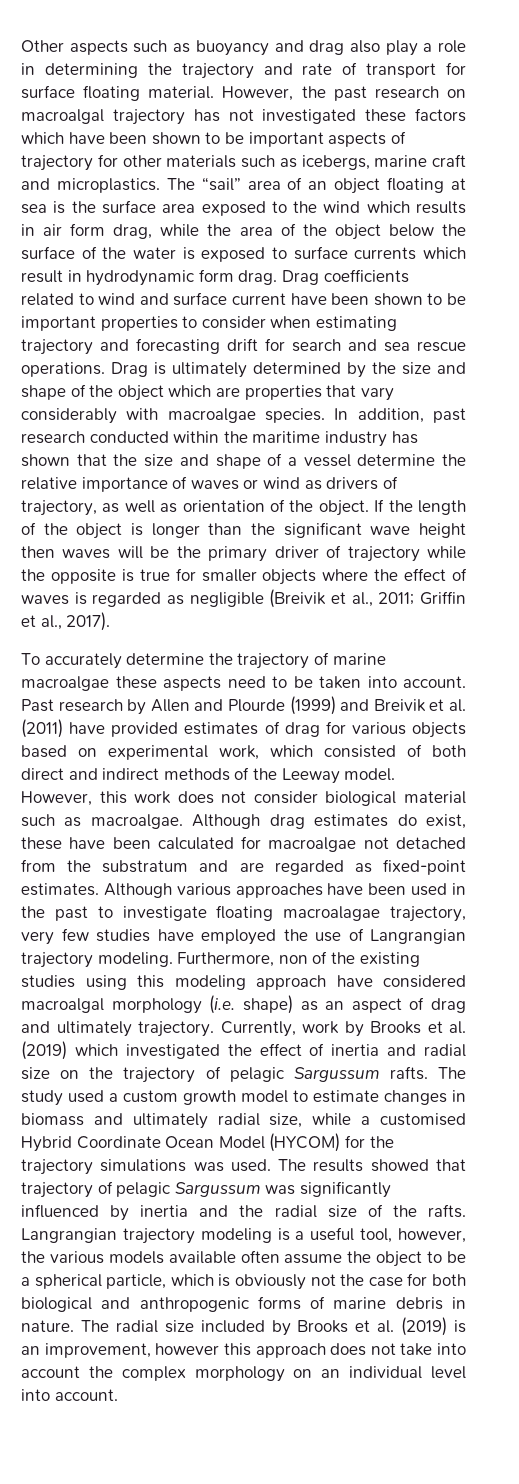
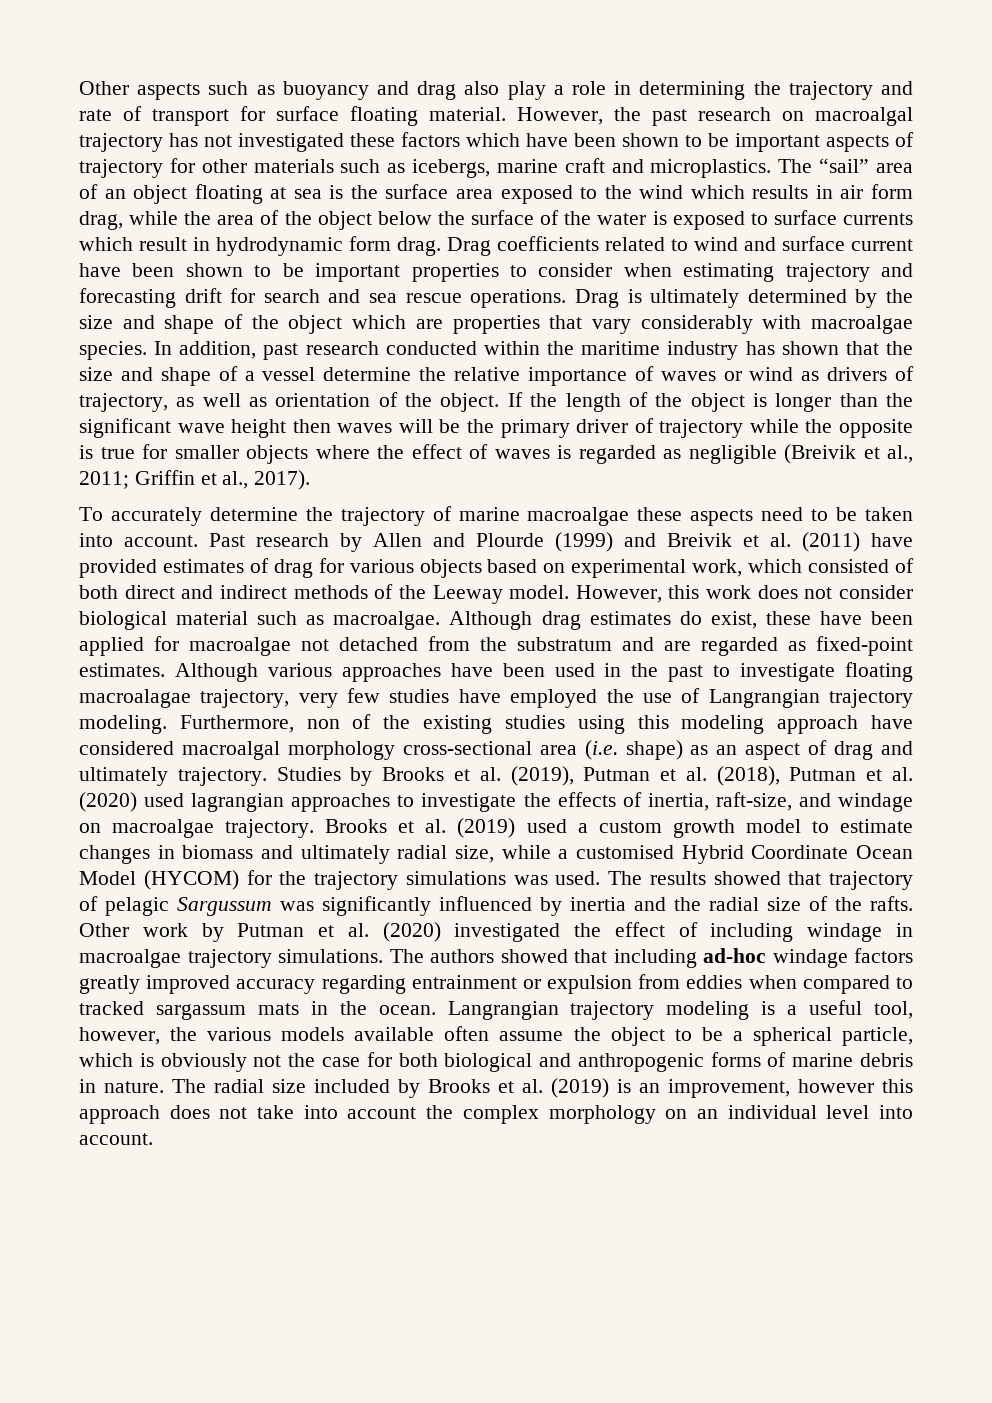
- Although drag estimates do exist, these have been calculated for macroalgae not detached from the substratum and are regarded as fixed-point estimates.
+ Although drag estimates do exist, these have been applied for macroalgae not detached from the substratum and are regarded as fixed-point estimates.
- Furthermore, non of the existing studies using this modeling approach have considered macroalgal morphology (i.e. shape) as an aspect of drag and ultimately trajectory.
+ Furthermore, non of the existing studies using this modeling approach have considered macroalgal morphology cross-sectional area (i.e. shape) as an aspect of drag and ultimately trajectory.
- Currently, work by Brooks et al. (2019) which investigated the effect of inertia and radial size on the trajectory of pelagic Sargussum rafts. The study used a custom growth model to estimate changes in biomass and ultimately radial size, while a customised Hybrid Coordinate Ocean Model (HYCOM) for the trajectory simulations was used.
+ Studies by Brooks et al. (2019), Putman et al. (2018), Putman et al. (2020) used lagrangian approaches to investigate the effects of inertia, raft-size, and windage on macroalgae trajectory. Brooks et al. (2019) used a custom growth model to estimate changes in biomass and ultimately radial size, while a customised Hybrid Coordinate Ocean Model (HYCOM) for the trajectory simulations was used.
+ Other work by Putman et al. (2020) investigated the effect of including windage in macroalgae trajectory simulations. The authors showed that including ad-hoc windage factors greatly improved accuracy regarding entrainment or expulsion from eddies when compared to tracked sargassum mats in the ocean.

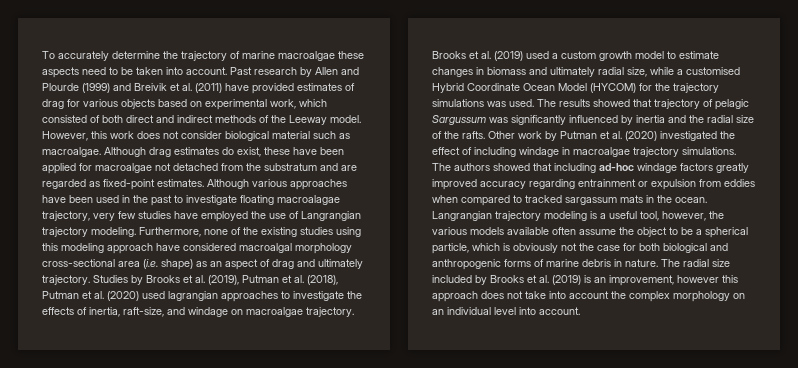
- Other aspects such as buoyancy and drag also play a role in determining the trajectory and rate of transport for surface floating material. However, the past research on macroalgal trajectory has not investigated these factors which have been shown to be important aspects of trajectory for other materials such as icebergs, marine craft and microplastics. The “sail” area of an object floating at sea is the surface area exposed to the wind which results in air form drag, while the area of the object below the surface of the water is exposed to surface currents which result in hydrodynamic form drag. Drag coefficients related to wind and surface current have been shown to be important properties to consider when estimating trajectory and forecasting drift for search and sea rescue operations. Drag is ultimately determined by the size and shape of the object which are properties that vary considerably with macroalgae species. In addition, past research conducted within the maritime industry has shown that the size and shape of a vessel determine the relative importance of waves or wind as drivers of trajectory, as well as orientation of the object. If the length of the object is longer than the significant wave height then waves will be the primary driver of trajectory while the opposite is true for smaller objects where the effect of waves is regarded as negligible (Breivik et al., 2011; Griffin et al., 2017).
- Furthermore, non of the existing studies using this modeling approach have considered macroalgal morphology cross-sectional area (i.e. shape) as an aspect of drag and ultimately trajectory.
+ Furthermore, none of the existing studies using this modeling approach have considered macroalgal morphology cross-sectional area (i.e. shape) as an aspect of drag and ultimately trajectory.

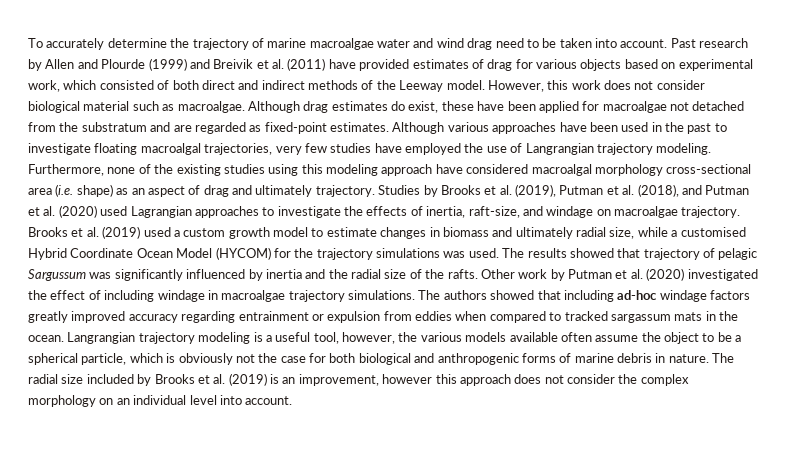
- To accurately determine the trajectory of marine macroalgae these aspects need to be taken into account.
+ To accurately determine the trajectory of marine macroalgae water and wind drag need to be taken into account.
- Although various approaches have been used in the past to investigate floating macroalagae trajectory, very few studies have employed the use of Langrangian trajectory modeling.
+ Although various approaches have been used in the past to investigate floating macroalgal trajectories, very few studies have employed the use of Langrangian trajectory modeling.
- Studies by Brooks et al. (2019), Putman et al. (2018), Putman et al. (2020) used lagrangian approaches to investigate the effects of inertia, raft-size, and windage on macroalgae trajectory.
+ Studies by Brooks et al. (2019), Putman et al. (2018), and Putman et al. (2020) used Lagrangian approaches to investigate the effects of inertia, raft-size, and windage on macroalgae trajectory.
- The radial size included by Brooks et al. (2019) is an improvement, however this approach does not take into account the complex morphology on an individual level into account.
+ The radial size included by Brooks et al. (2019) is an improvement, however this approach does not consider the complex morphology on an individual level into account.

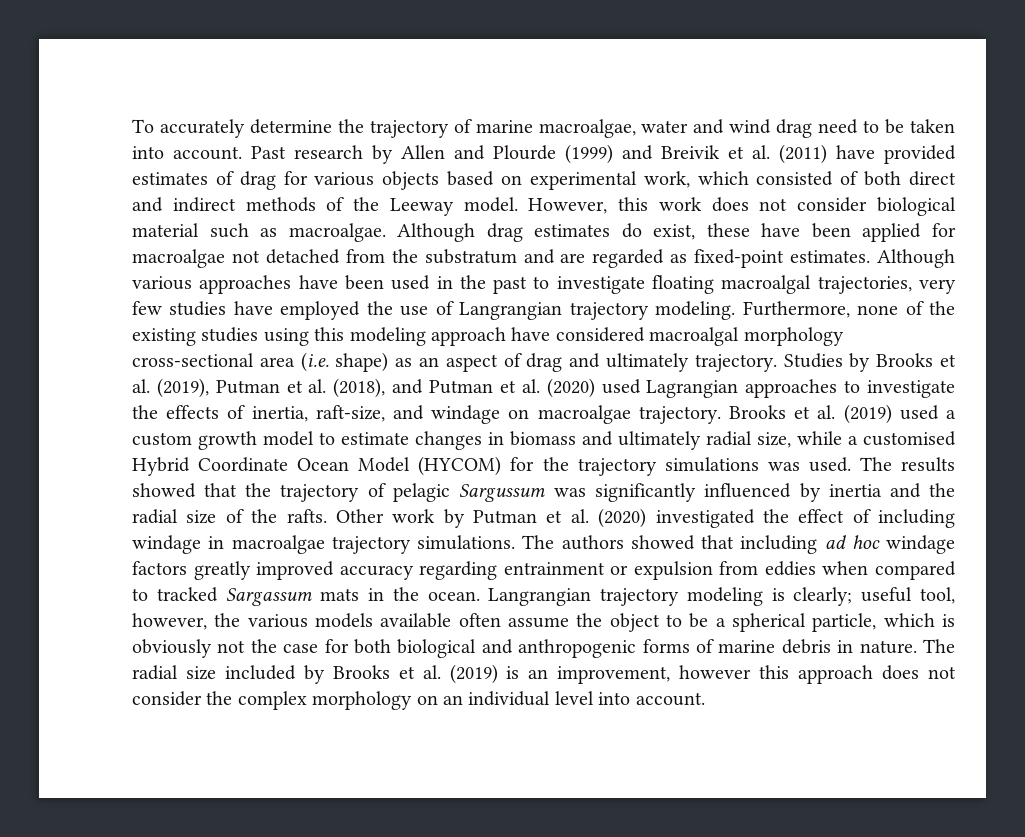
- To accurately determine the trajectory of marine macroalgae water and wind drag need to be taken into account.
+ To accurately determine the trajectory of marine macroalgae, water and wind drag need to be taken into account.
- The results showed that trajectory of pelagic Sargussum was significantly influenced by inertia and the radial size of the rafts.
+ The results showed that the trajectory of pelagic Sargussum was significantly influenced by inertia and the radial size of the rafts.
- The authors showed that including ad-hoc windage factors greatly improved accuracy regarding entrainment or expulsion from eddies when compared to tracked sargassum mats in the ocean.
+ The authors showed that including ad hoc windage factors greatly improved accuracy regarding entrainment or expulsion from eddies when compared to tracked Sargassum mats in the ocean.
- Langrangian trajectory modeling is a useful tool, however, the various models available often assume the object to be a spherical particle, which is obviously not the case for both biological and anthropogenic forms of marine debris in nature.
+ Langrangian trajectory modeling is clearly; useful tool, however, the various models available often assume the object to be a spherical particle, which is obviously not the case for both biological and anthropogenic forms of marine debris in nature.

